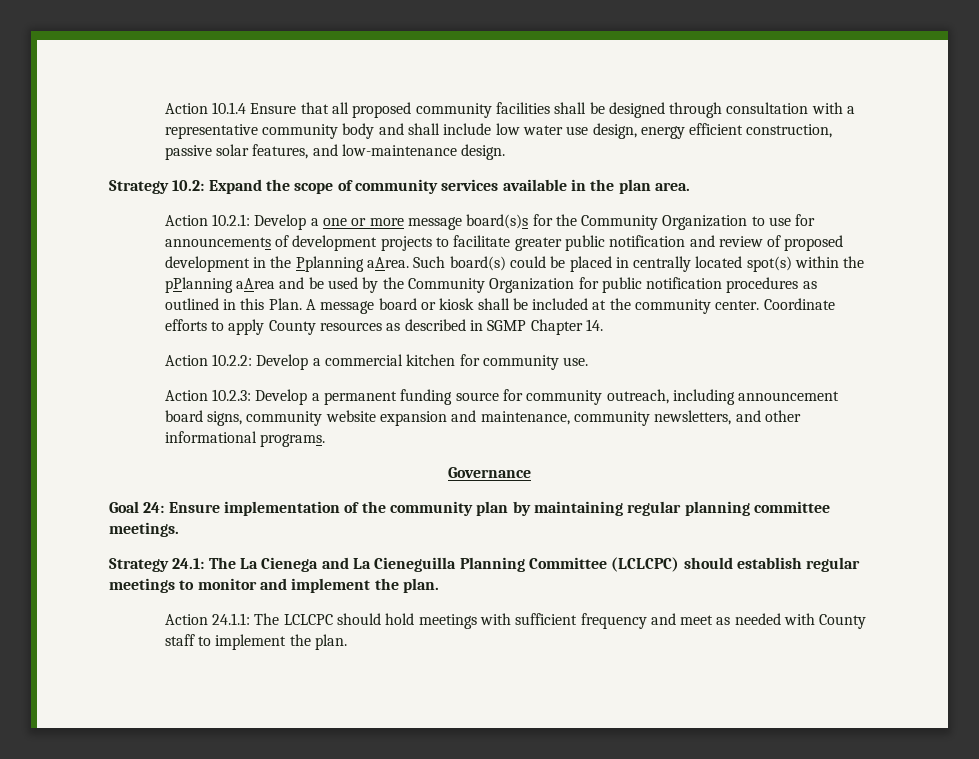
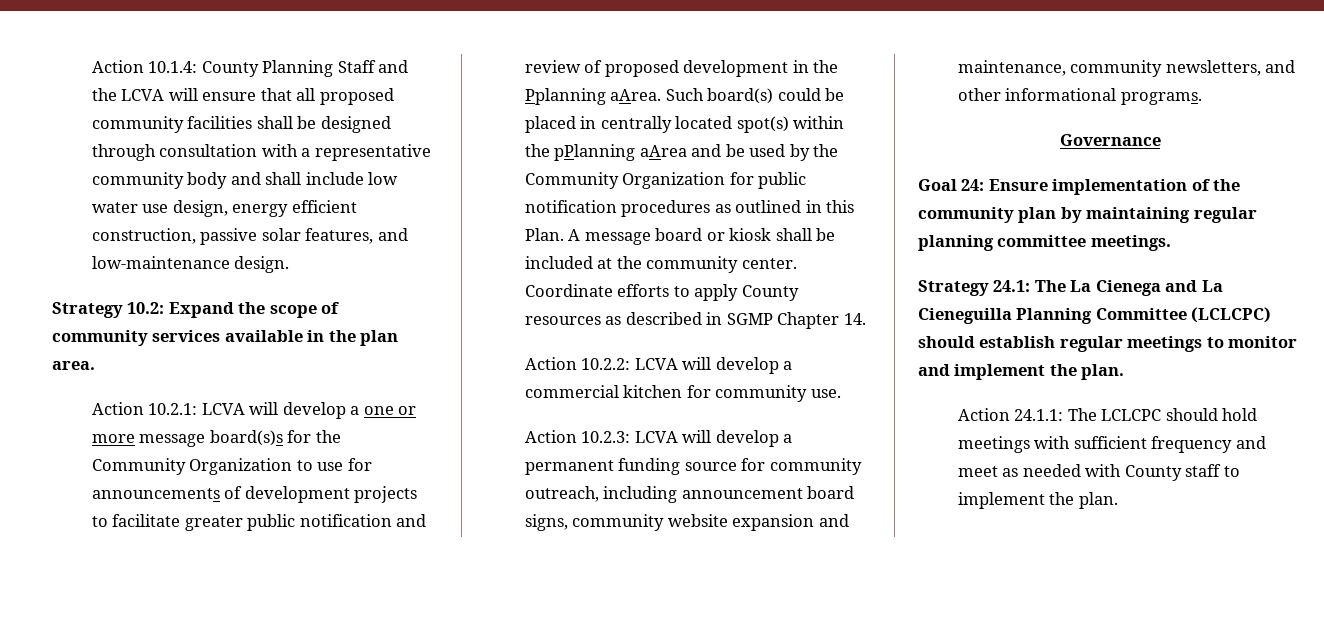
- Action 10.1.4 Ensure that all proposed community facilities shall be designed through consultation with a representative community body and shall include low water use design, energy efficient construction, passive solar features, and low-maintenance design.
+ Action 10.1.4: County Planning Staff and the LCVA will ensure that all proposed community facilities shall be designed through consultation with a representative community body and shall include low water use design, energy efficient construction, passive solar features, and low-maintenance design.
- Action 10.2.1: Develop a one or more message board(s)s for the Community Organization to use for announcements of development projects to facilitate greater public notification and review of proposed development in the Pplanning aArea.
+ Action 10.2.1: LCVA will develop a one or more message board(s)s for the Community Organization to use for announcements of development projects to facilitate greater public notification and review of proposed development in the Pplanning aArea.
- Action 10.2.2: Develop a commercial kitchen for community use.
+ Action 10.2.2: LCVA will develop a commercial kitchen for community use.
- Action 10.2.3: Develop a permanent funding source for community outreach, including announcement board signs, community website expansion and maintenance, community newsletters, and other informational programs.
+ Action 10.2.3: LCVA will develop a permanent funding source for community outreach, including announcement board signs, community website expansion and maintenance, community newsletters, and other informational programs.

